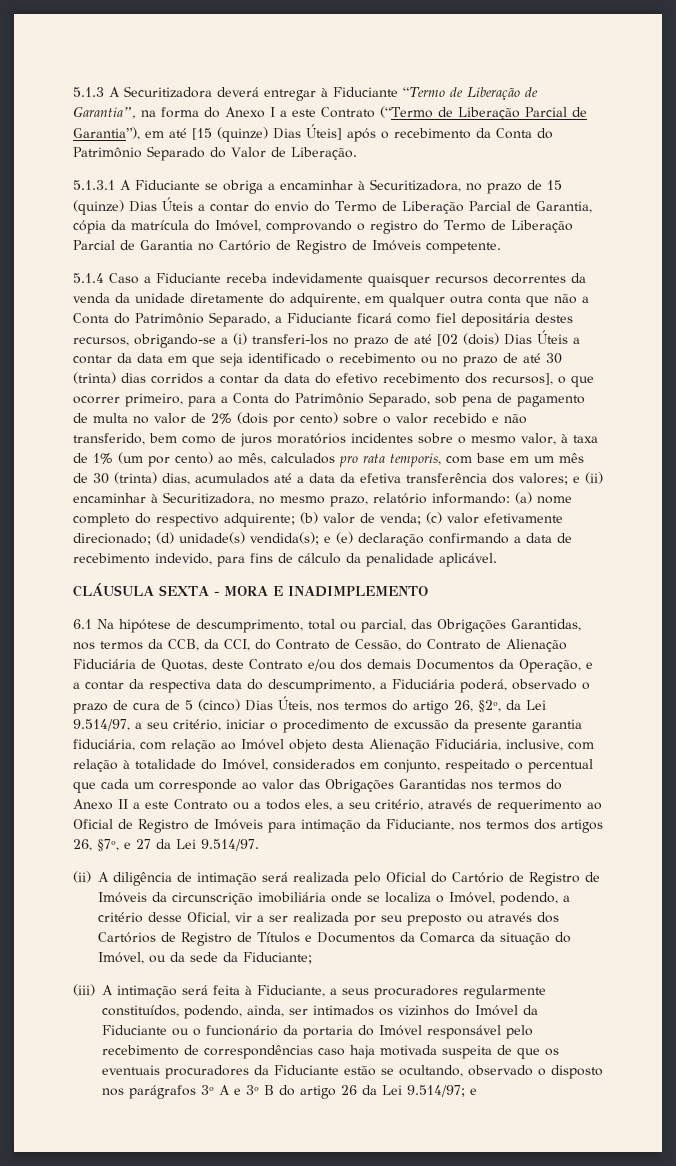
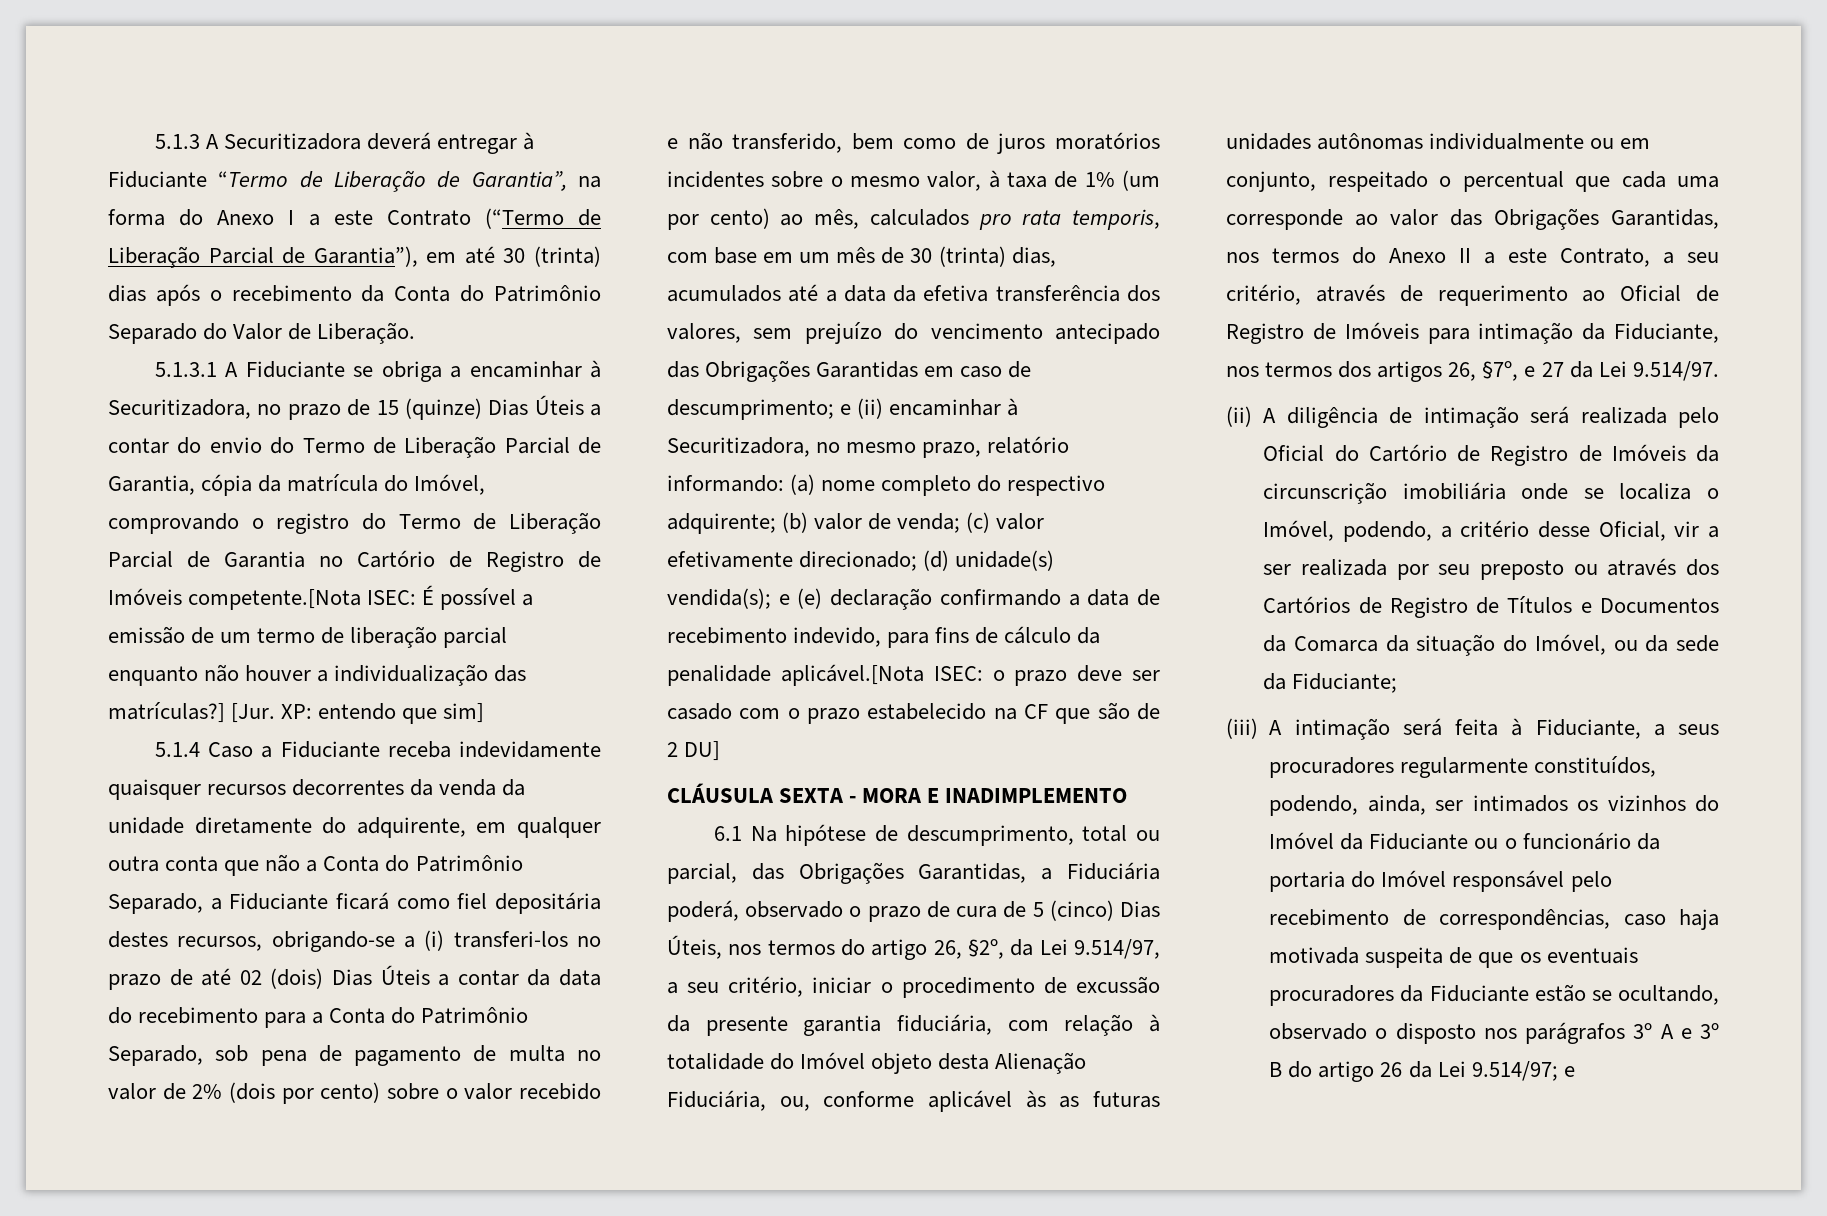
- 5.1.3 A Securitizadora deverá entregar à Fiduciante “Termo de Liberação de Garantia”, na forma do Anexo I a este Contrato (“Termo de Liberação Parcial de Garantia”), em até [15 (quinze) Dias Úteis] após o recebimento da Conta do Patrimônio Separado do Valor de Liberação.
+ 5.1.3 A Securitizadora deverá entregar à Fiduciante “Termo de Liberação de Garantia”, na forma do Anexo I a este Contrato (“Termo de Liberação Parcial de Garantia”), em até 30 (trinta) dias após o recebimento da Conta do Patrimônio Separado do Valor de Liberação.
- 5.1.3.1 A Fiduciante se obriga a encaminhar à Securitizadora, no prazo de 15 (quinze) Dias Úteis a contar do envio do Termo de Liberação Parcial de Garantia, cópia da matrícula do Imóvel, comprovando o registro do Termo de Liberação Parcial de Garantia no Cartório de Registro de Imóveis competente.
+ 5.1.3.1 A Fiduciante se obriga a encaminhar à Securitizadora, no prazo de 15 (quinze) Dias Úteis a contar do envio do Termo de Liberação Parcial de Garantia, cópia da matrícula do Imóvel, comprovando o registro do Termo de Liberação Parcial de Garantia no Cartório de Registro de Imóveis competente.[Nota ISEC: É possível a emissão de um termo de liberação parcial enquanto não houver a individualização das matrículas?] [Jur. XP: entendo que sim]
- 5.1.4 Caso a Fiduciante receba indevidamente quaisquer recursos decorrentes da venda da unidade diretamente do adquirente, em qualquer outra conta que não a Conta do Patrimônio Separado, a Fiduciante ficará como fiel depositária destes recursos, obrigando-se a (i) transferi-los no prazo de até [02 (dois) Dias Úteis a contar da data em que seja identificado o recebimento ou no prazo de até 30 (trinta) dias corridos a contar da data do efetivo recebimento dos recursos], o que ocorrer primeiro, para a Conta do Patrimônio Separado, sob pena de pagamento de multa no valor de 2% (dois por cento) sobre o valor recebido e não transferido, bem como de juros moratórios incidentes sobre o mesmo valor, à taxa de 1% (um por cento) ao mês, calculados pro rata temporis, com base em um mês de 30 (trinta) dias, acumulados até a data da efetiva transferência dos valores;
+ 5.1.4 Caso a Fiduciante receba indevidamente quaisquer recursos decorrentes da venda da unidade diretamente do adquirente, em qualquer outra conta que não a Conta do Patrimônio Separado, a Fiduciante ficará como fiel depositária destes recursos, obrigando-se a (i) transferi-los no prazo de até 02 (dois) Dias Úteis a contar da data do recebimento para a Conta do Patrimônio Separado, sob pena de pagamento de multa no valor de 2% (dois por cento) sobre o valor recebido e não transferido, bem como de juros moratórios incidentes sobre o mesmo valor, à taxa de 1% (um por cento) ao mês, calculados pro rata temporis, com base em um mês de 30 (trinta) dias, acumulados até a data da efetiva transferência dos valores, sem prejuízo do vencimento antecipado das Obrigações Garantidas em caso de descumprimento;
- e (e) declaração confirmando a data de recebimento indevido, para fins de cálculo da penalidade aplicável.
+ e (e) declaração confirmando a data de recebimento indevido, para fins de cálculo da penalidade aplicável.[Nota ISEC: o prazo deve ser casado com o prazo estabelecido na CF que são de 2 DU]
- 6.1 Na hipótese de descumprimento, total ou parcial, das Obrigações Garantidas, nos termos da CCB, da CCI, do Contrato de Cessão, do Contrato de Alienação Fiduciária de Quotas, deste Contrato e/ou dos demais Documentos da Operação, e a contar da respectiva data do descumprimento, a Fiduciária poderá, observado o prazo de cura de 5 (cinco) Dias Úteis, nos termos do artigo 26, §2º, da Lei 9.514/97, a seu critério, iniciar o procedimento de excussão da presente garantia fiduciária, com relação ao Imóvel objeto desta Alienação Fiduciária, inclusive, com relação à totalidade do Imóvel, considerados em conjunto, respeitado o percentual que cada um corresponde ao valor das Obrigações Garantidas nos termos do Anexo II a este Contrato ou a todos eles, a seu critério, através de requerimento ao Oficial de Registro de Imóveis para intimação da Fiduciante, nos termos dos artigos 26, §7º, e 27 da Lei 9.514/97.
+ 6.1 Na hipótese de descumprimento, total ou parcial, das Obrigações Garantidas, a Fiduciária poderá, observado o prazo de cura de 5 (cinco) Dias Úteis, nos termos do artigo 26, §2º, da Lei 9.514/97, a seu critério, iniciar o procedimento de excussão da presente garantia fiduciária, com relação à totalidade do Imóvel objeto desta Alienação Fiduciária, ou, conforme aplicável às as futuras unidades autônomas individualmente ou em conjunto, respeitado o percentual que cada uma corresponde ao valor das Obrigações Garantidas, nos termos do Anexo II a este Contrato, a seu critério, através de requerimento ao Oficial de Registro de Imóveis para intimação da Fiduciante, nos termos dos artigos 26, §7º, e 27 da Lei 9.514/97.
- (iii) A intimação será feita à Fiduciante, a seus procuradores regularmente constituídos, podendo, ainda, ser intimados os vizinhos do Imóvel da Fiduciante ou o funcionário da portaria do Imóvel responsável pelo recebimento de correspondências caso haja motivada suspeita de que os eventuais procuradores da Fiduciante estão se ocultando, observado o disposto nos parágrafos 3º A e 3º B do artigo 26 da Lei 9.514/97;
+ (iii) A intimação será feita à Fiduciante, a seus procuradores regularmente constituídos, podendo, ainda, ser intimados os vizinhos do Imóvel da Fiduciante ou o funcionário da portaria do Imóvel responsável pelo recebimento de correspondências, caso haja motivada suspeita de que os eventuais procuradores da Fiduciante estão se ocultando, observado o disposto nos parágrafos 3º A e 3º B do artigo 26 da Lei 9.514/97;

